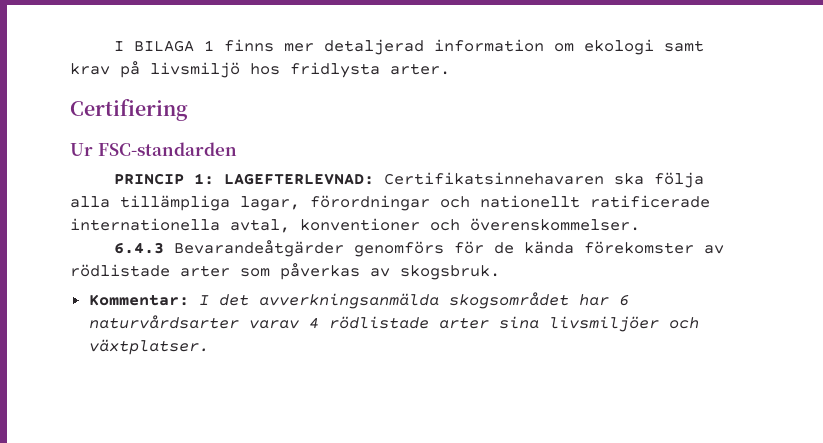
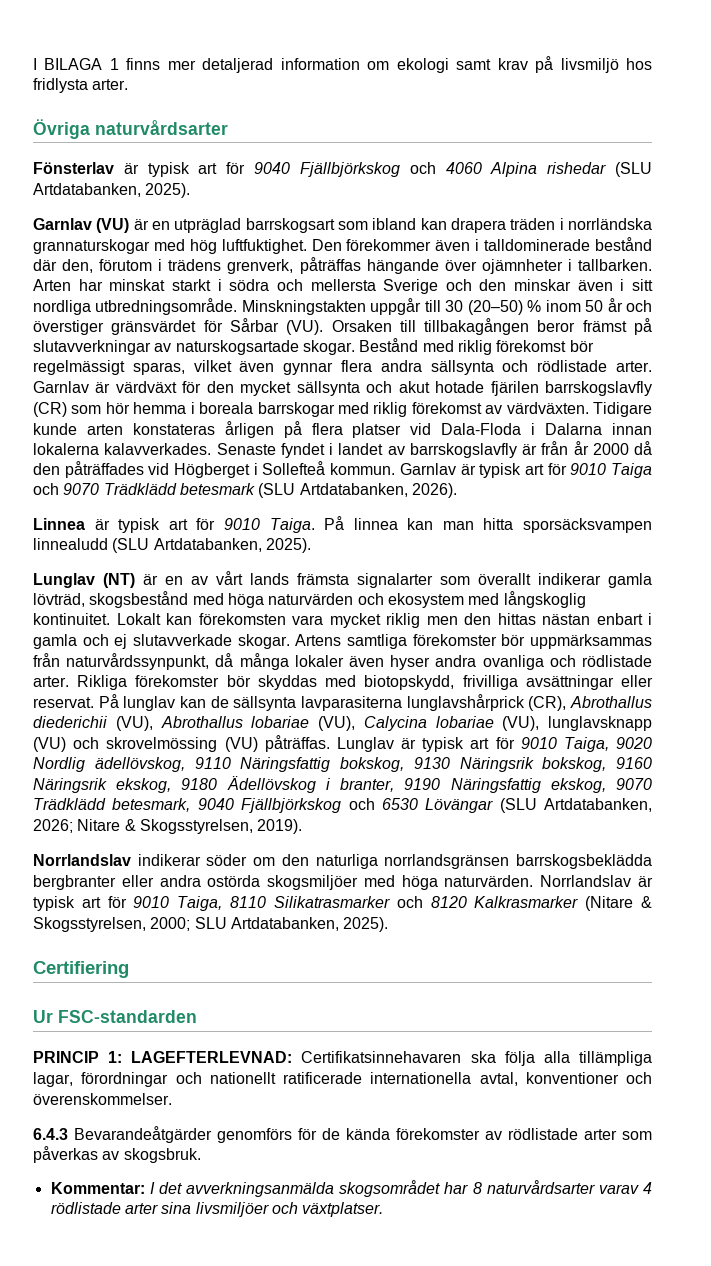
+ Övriga naturvårdsarter
+ Fönsterlav är typisk art för 9040 Fjällbjörkskog och 4060 Alpina rishedar (SLU Artdatabanken, 2025).
+ Garnlav (VU) är en utpräglad barrskogsart som ibland kan drapera träden i norrländska grannaturskogar med hög luftfuktighet. Den förekommer även i talldominerade bestånd där den, förutom i trädens grenverk, påträffas hängande över ojämnheter i tallbarken. Arten har minskat starkt i södra och mellersta Sverige och den minskar även i sitt nordliga utbredningsområde. Minskningstakten uppgår till 30 (20–50) % inom 50 år och överstiger gränsvärdet för Sårbar (VU). Orsaken till tillbakagången beror främst på slutavverkningar av naturskogsartade skogar. Bestånd med riklig förekomst bör regelmässigt sparas, vilket även gynnar flera andra sällsynta och rödlistade arter. Garnlav är värdväxt för den mycket sällsynta och akut hotade fjärilen barrskogslavfly (CR) som hör hemma i boreala barrskogar med riklig förekomst av värdväxten. Tidigare kunde arten konstateras årligen på flera platser vid Dala-Floda i Dalarna innan lokalerna kalavverkades. Senaste fyndet i landet av barrskogslavfly är från år 2000 då den påträffades vid Högberget i Sollefteå kommun. Garnlav är typisk art för 9010 Taiga och 9070 Trädklädd betesmark (SLU Artdatabanken, 2026).
+ Linnea är typisk art för 9010 Taiga. På linnea kan man hitta sporsäcksvampen linnealudd (SLU Artdatabanken, 2025).
+ Lunglav (NT) är en av vårt lands främsta signalarter som överallt indikerar gamla lövträd, skogsbestånd med höga naturvärden och ekosystem med långskoglig kontinuitet. Lokalt kan förekomsten vara mycket riklig men den hittas nästan enbart i gamla och ej slutavverkade skogar. Artens samtliga förekomster bör uppmärksammas från naturvårdssynpunkt, då många lokaler även hyser andra ovanliga och rödlistade arter. Rikliga förekomster bör skyddas med biotopskydd, frivilliga avsättningar eller reservat. På lunglav kan de sällsynta lavparasiterna lunglavshårprick (CR), Abrothallus diederichii (VU), Abrothallus lobariae (VU), Calycina lobariae (VU), lunglavsknapp (VU) och skrovelmössing (VU) påträffas. Lunglav är typisk art för 9010 Taiga, 9020 Nordlig ädellövskog, 9110 Näringsfattig bokskog, 9130 Näringsrik bokskog, 9160 Näringsrik ekskog, 9180 Ädellövskog i branter, 9190 Näringsfattig ekskog, 9070 Trädklädd betesmark, 9040 Fjällbjörkskog och 6530 Lövängar (SLU Artdatabanken, 2026; Nitare & Skogsstyrelsen, 2019).
+ Norrlandslav indikerar söder om den naturliga norrlandsgränsen barrskogsbeklädda bergbranter eller andra ostörda skogsmiljöer med höga naturvärden. Norrlandslav är typisk art för 9010 Taiga, 8110 Silikatrasmarker och 8120 Kalkrasmarker (Nitare & Skogsstyrelsen, 2000; SLU Artdatabanken, 2025).
- Kommentar: I det avverkningsanmälda skogsområdet har 6 naturvårdsarter varav 4 rödlistade arter sina livsmiljöer och växtplatser.
+ Kommentar: I det avverkningsanmälda skogsområdet har 8 naturvårdsarter varav 4 rödlistade arter sina livsmiljöer och växtplatser.

